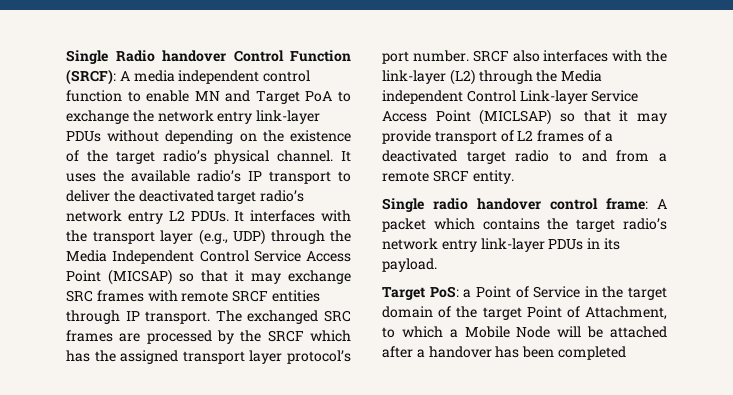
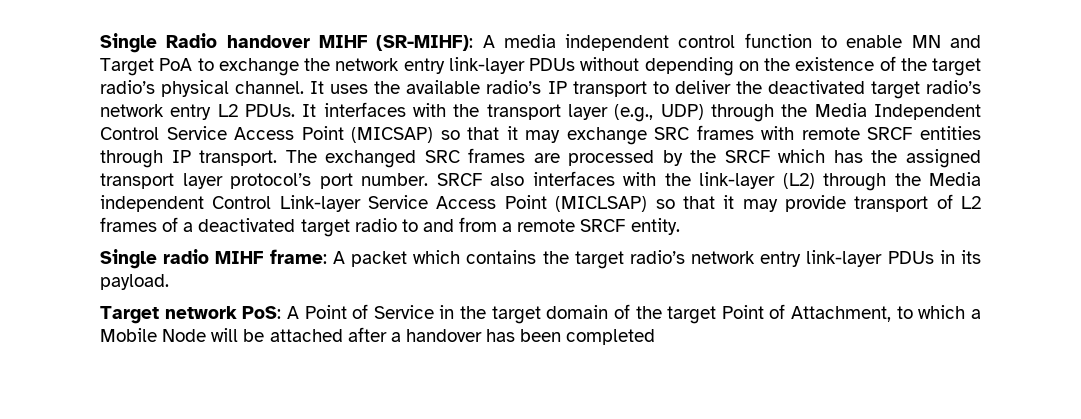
- Single Radio handover Control Function (SRCF): A media independent control function to enable MN and Target PoA to exchange the network entry link-layer PDUs without depending on the existence of the target radio’s physical channel.
+ Single Radio handover MIHF (SR-MIHF): A media independent control function to enable MN and Target PoA to exchange the network entry link-layer PDUs without depending on the existence of the target radio’s physical channel.
- Single radio handover control frame: A packet which contains the target radio’s network entry link-layer PDUs in its payload.
+ Single radio MIHF frame: A packet which contains the target radio’s network entry link-layer PDUs in its payload.
- Target PoS: a Point of Service in the target domain of the target Point of Attachment, to which a Mobile Node will be attached after a handover has been completed
+ Target network PoS: A Point of Service in the target domain of the target Point of Attachment, to which a Mobile Node will be attached after a handover has been completed

